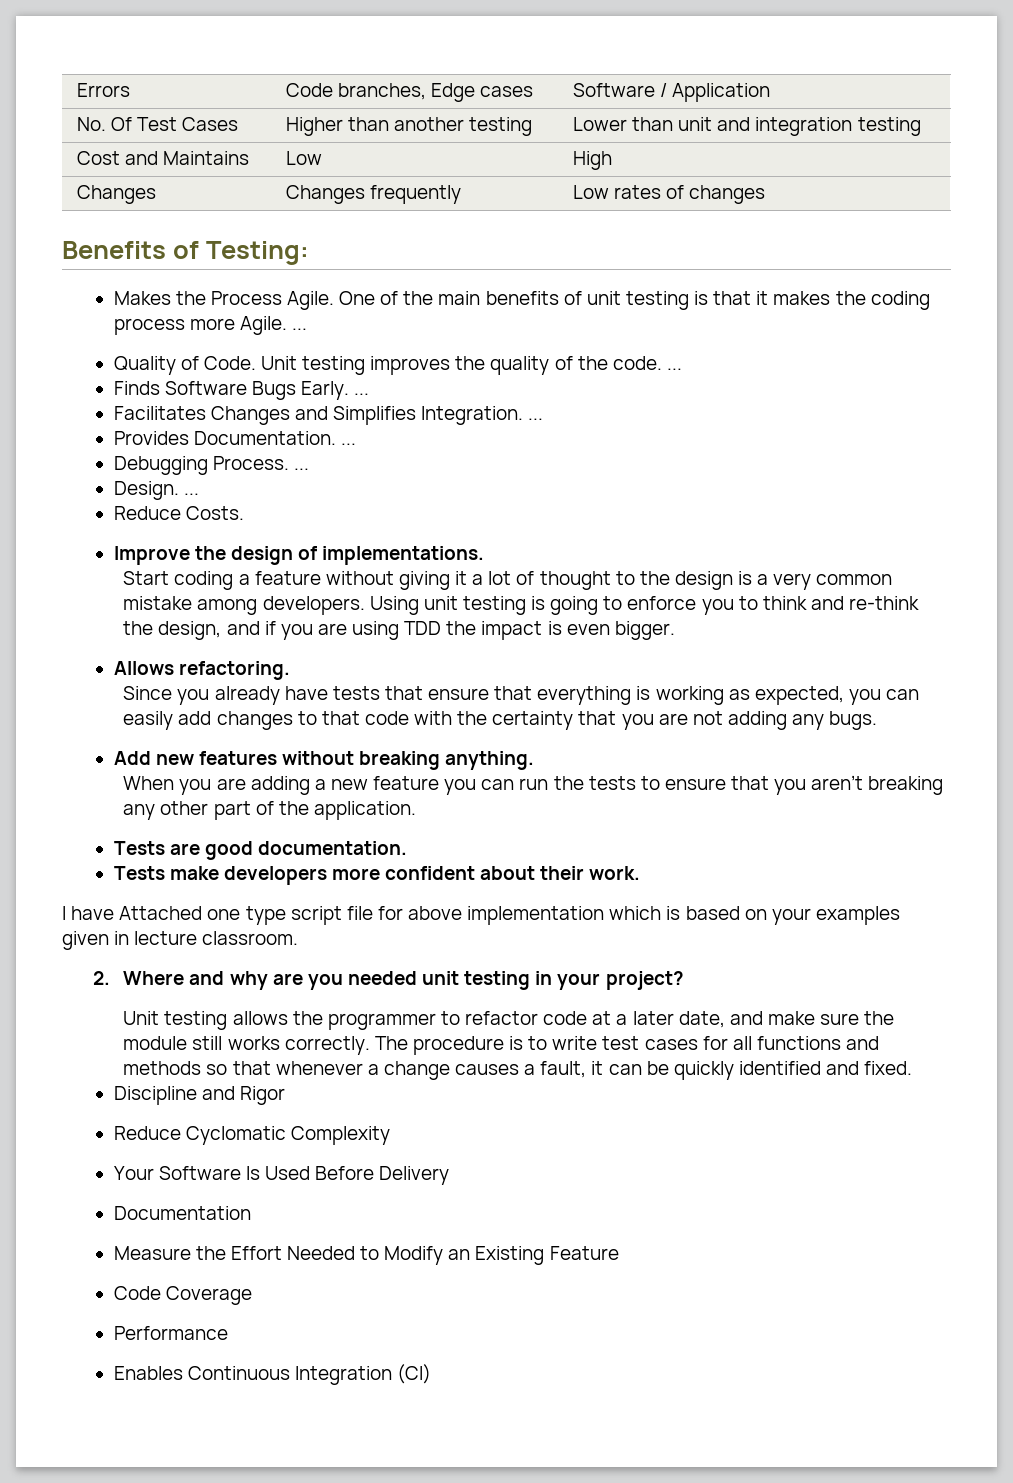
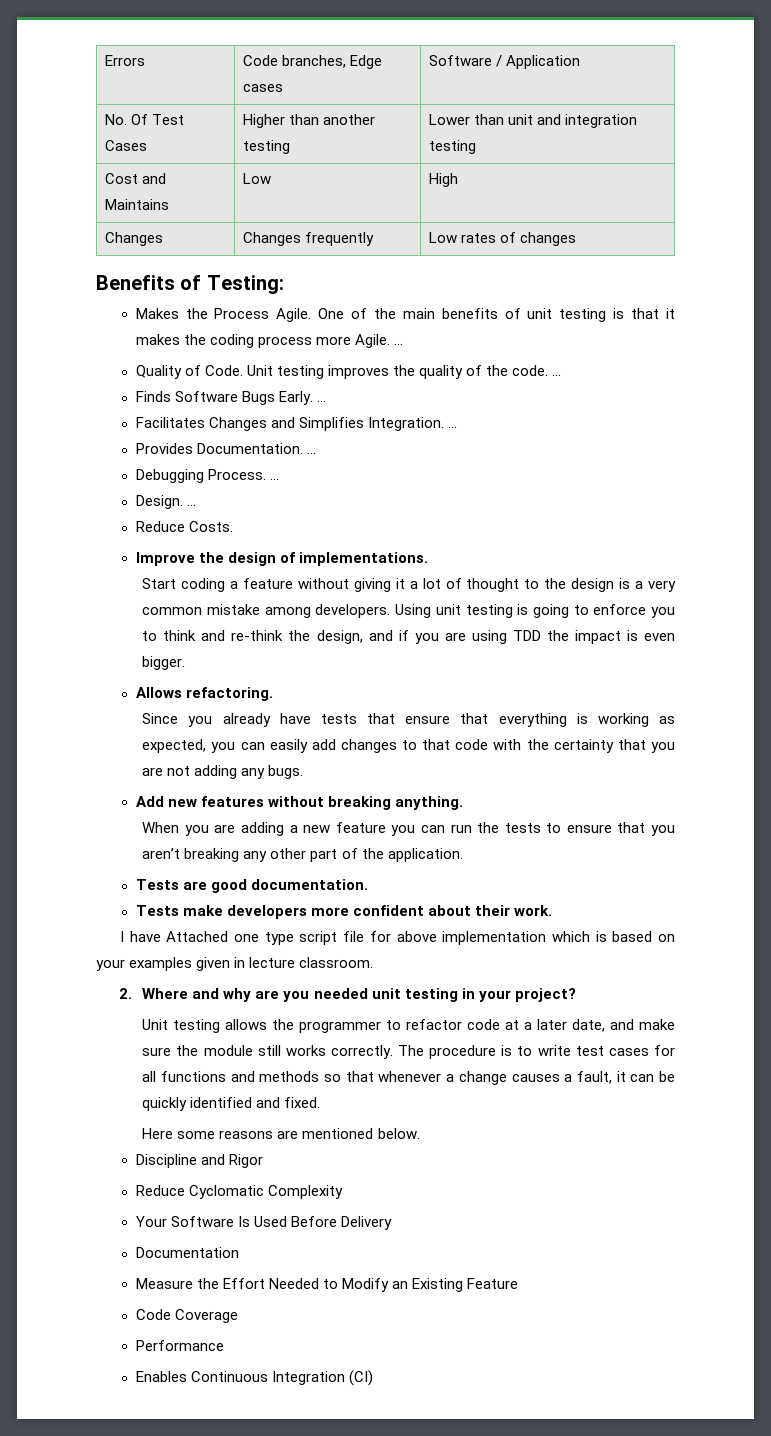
+ Here some reasons are mentioned below.

